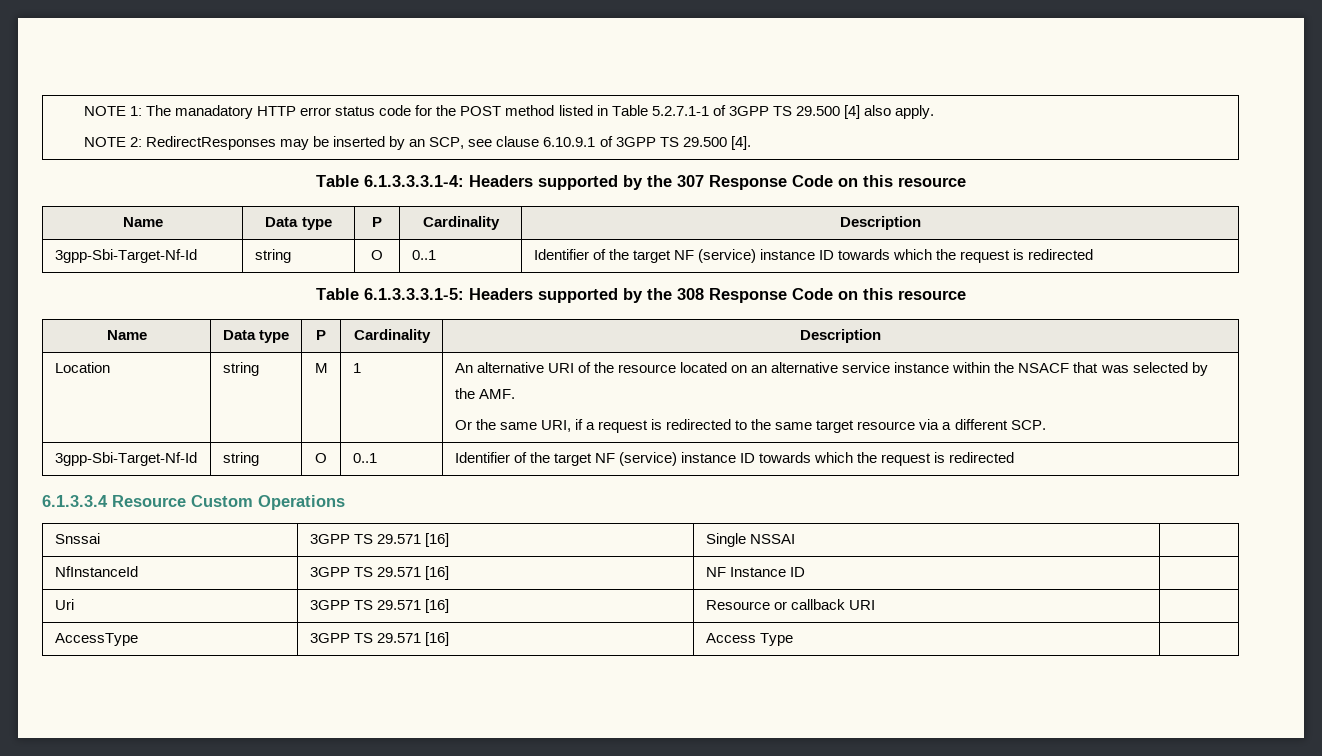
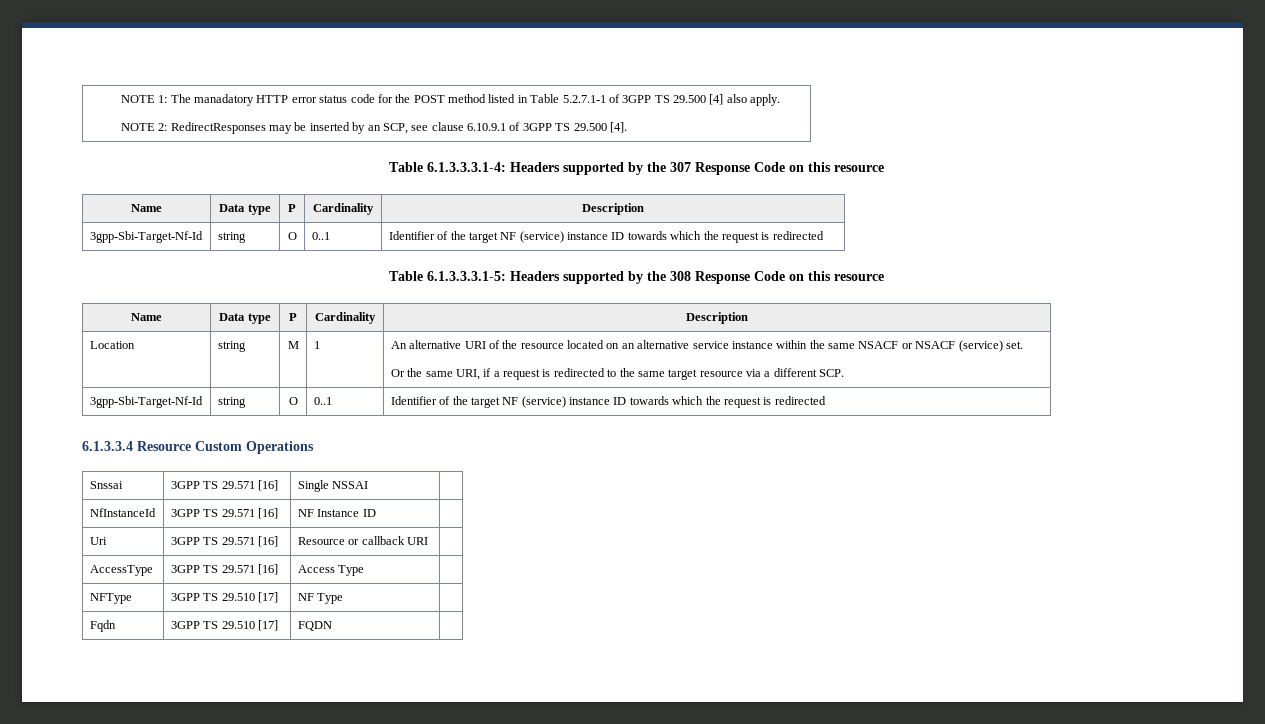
- An alternative URI of the resource located on an alternative service instance within the NSACF that was selected by the AMF.
+ An alternative URI of the resource located on an alternative service instance within the same NSACF or NSACF (service) set.
+ NFType | 3GPP TS 29.510 [17] | NF Type |
+ Fqdn | 3GPP TS 29.510 [17] | FQDN |

